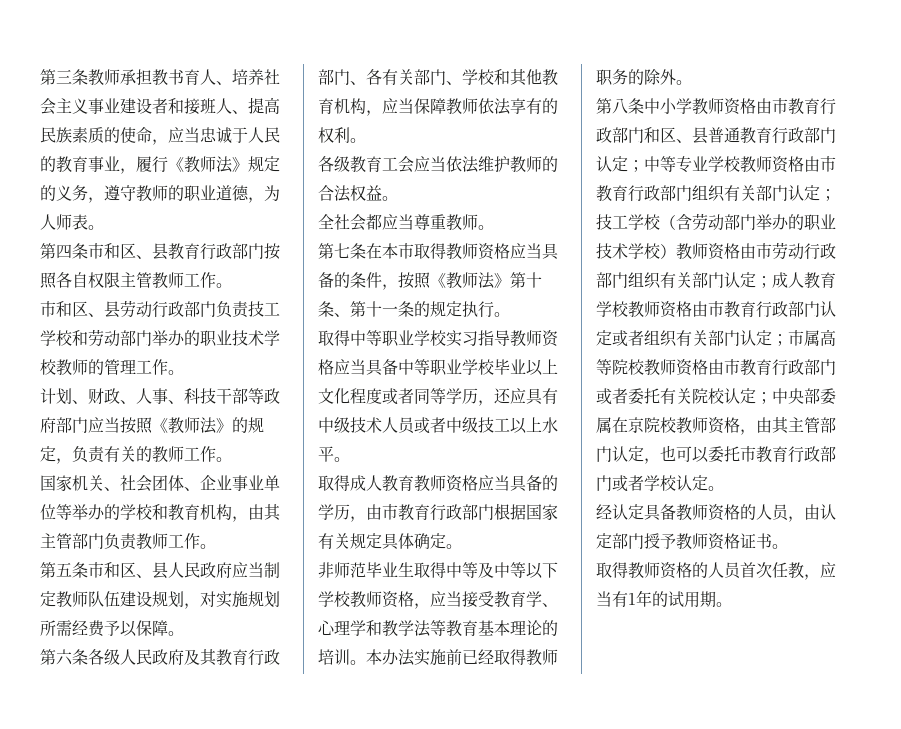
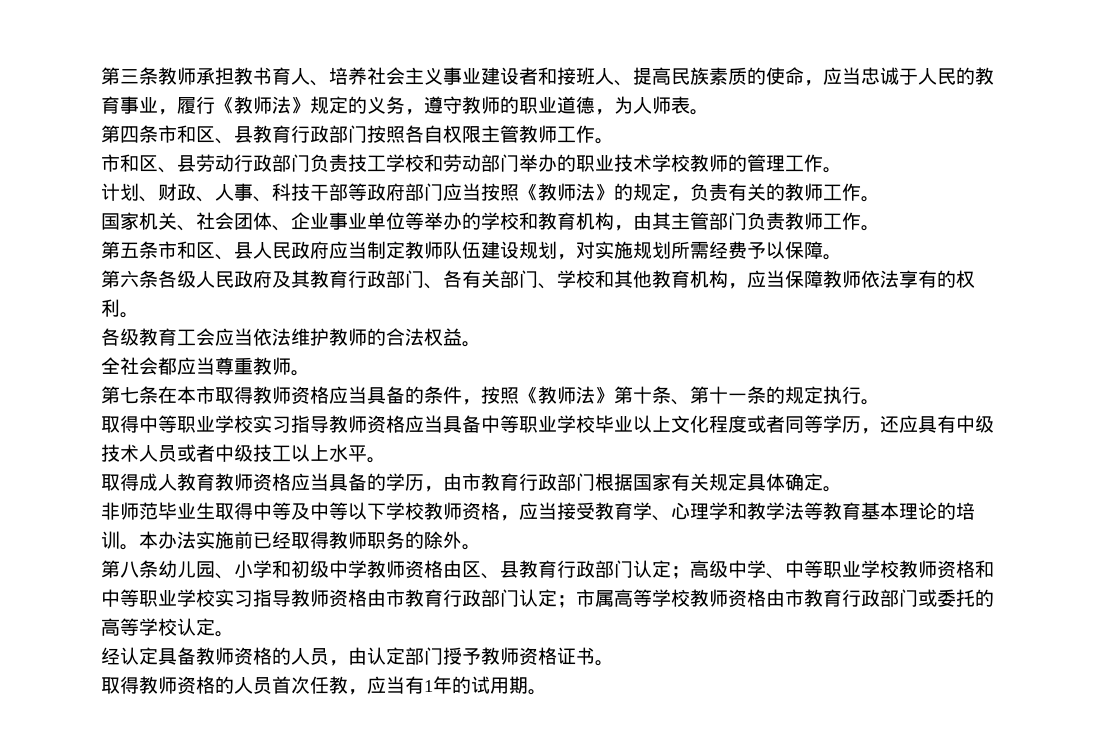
- 第八条中小学教师资格由市教育行政部门和区、县普通教育行政部门认定；中等专业学校教师资格由市教育行政部门组织有关部门认定；技工学校（含劳动部门举办的职业技术学校）教师资格由市劳动行政部门组织有关部门认定；成人教育学校教师资格由市教育行政部门认定或者组织有关部门认定；市属高等院校教师资格由市教育行政部门或者委托有关院校认定；中央部委属在京院校教师资格，由其主管部门认定，也可以委托市教育行政部门或者学校认定。
+ 第八条幼儿园、小学和初级中学教师资格由区、县教育行政部门认定；高级中学、中等职业学校教师资格和中等职业学校实习指导教师资格由市教育行政部门认定；市属高等学校教师资格由市教育行政部门或委托的高等学校认定。

